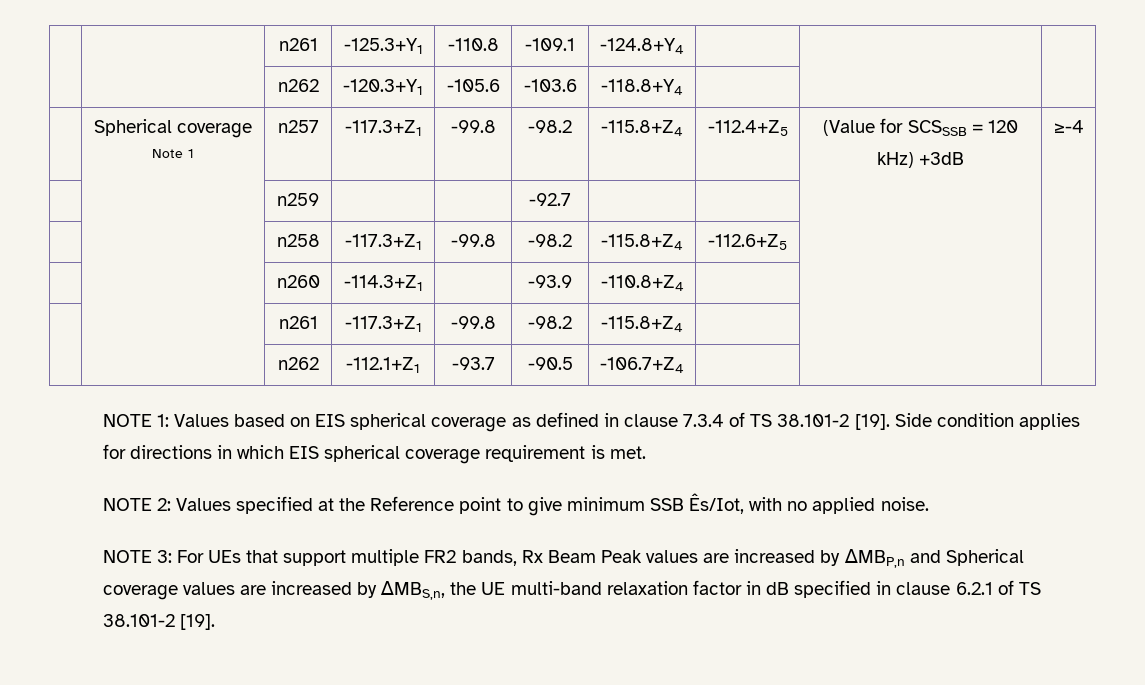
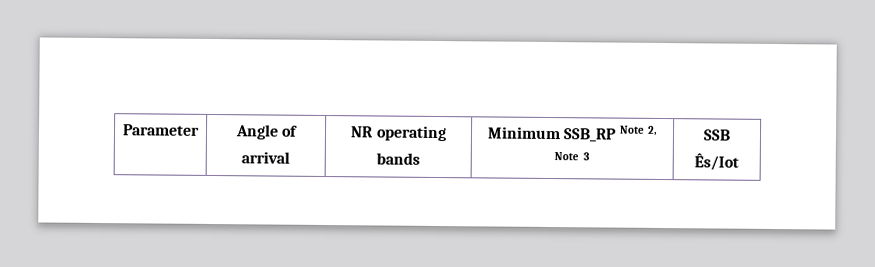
- | | n261 | -125.3+Y1 | -110.8 | -109.1 | -124.8+Y4 | | |
- | | n262 | -120.3+Y1 | -105.6 | -103.6 | -118.8+Y4 | | |
- | Spherical coverage Note 1 | n257 | -117.3+Z1 | -99.8 | -98.2 | -115.8+Z4 | -112.4+Z5 | (Value for SCSSSB = 120 kHz) +3dB | ≥-4
- | | n259 | | | -92.7 | | | |
- | | n258 | -117.3+Z1 | -99.8 | -98.2 | -115.8+Z4 | -112.6+Z5 | |
- | | n260 | -114.3+Z1 | | -93.9 | -110.8+Z4 | | |
- | | n261 | -117.3+Z1 | -99.8 | -98.2 | -115.8+Z4 | | |
- | | n262 | -112.1+Z1 | -93.7 | -90.5 | -106.7+Z4 | | |
- NOTE 1: Values based on EIS spherical coverage as defined in clause 7.3.4 of TS 38.101-2 [19]. Side condition applies for directions in which EIS spherical coverage requirement is met.
- NOTE 2: Values specified at the Reference point to give minimum SSB Ês/Iot, with no applied noise.
- NOTE 3: For UEs that support multiple FR2 bands, Rx Beam Peak values are increased by ∆MBP,n and Spherical coverage values are increased by ∆MBS,n, the UE multi-band relaxation factor in dB specified in clause 6.2.1 of TS 38.101-2 [19].
+ Parameter | Angle of arrival | NR operating bands | Minimum SSB_RP Note 2, Note 3 | SSB Ês/Iot

